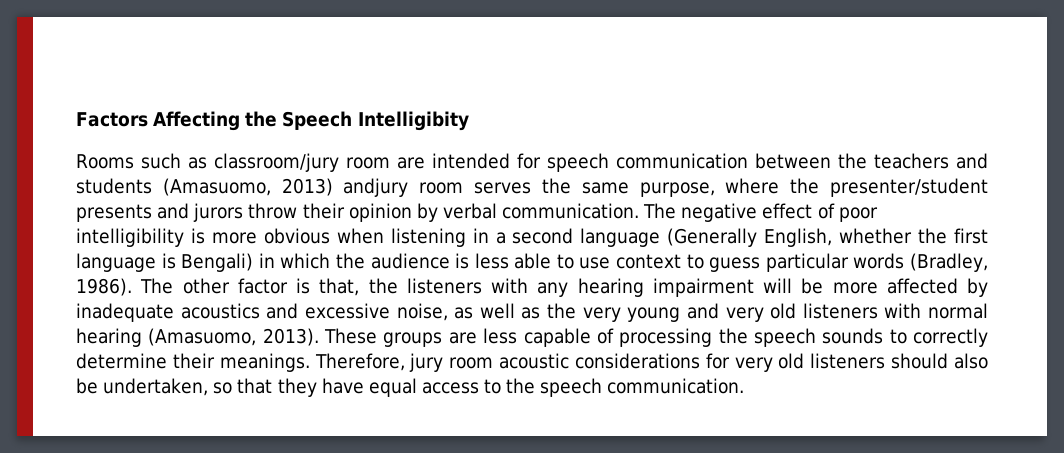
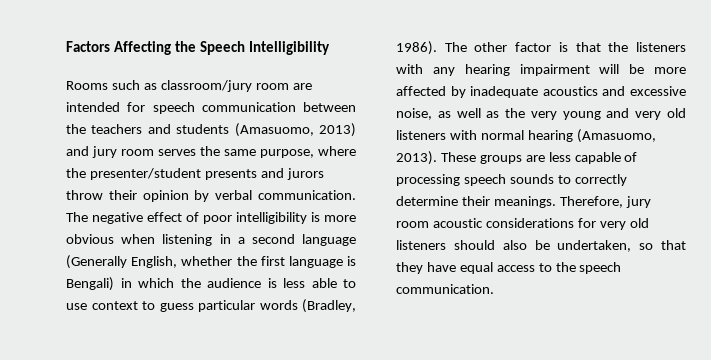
- Factors Affecting the Speech Intelligibity
+ Factors Affecting the Speech Intelligibility
- Rooms such as classroom/jury room are intended for speech communication between the teachers and students (Amasuomo, 2013) andjury room serves the same purpose, where the presenter/student presents and jurors throw their opinion by verbal communication.
+ Rooms such as classroom/jury room are intended for speech communication between the teachers and students (Amasuomo, 2013) and jury room serves the same purpose, where the presenter/student presents and jurors throw their opinion by verbal communication.
- The other factor is that, the listeners with any hearing impairment will be more affected by inadequate acoustics and excessive noise, as well as the very young and very old listeners with normal hearing (Amasuomo, 2013).
+ The other factor is that the listeners with any hearing impairment will be more affected by inadequate acoustics and excessive noise, as well as the very young and very old listeners with normal hearing (Amasuomo, 2013).
- These groups are less capable of processing the speech sounds to correctly determine their meanings.
+ These groups are less capable of processing speech sounds to correctly determine their meanings.

